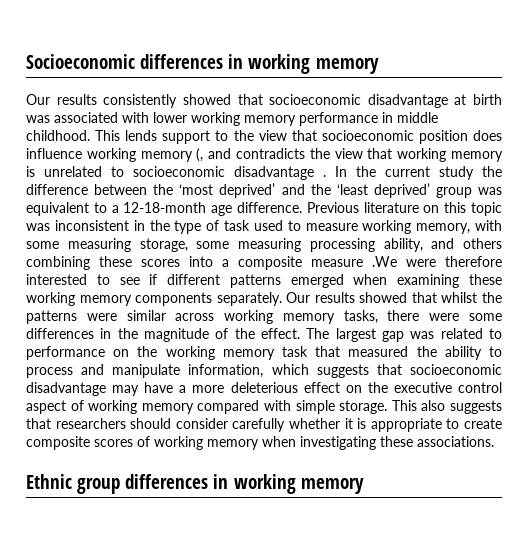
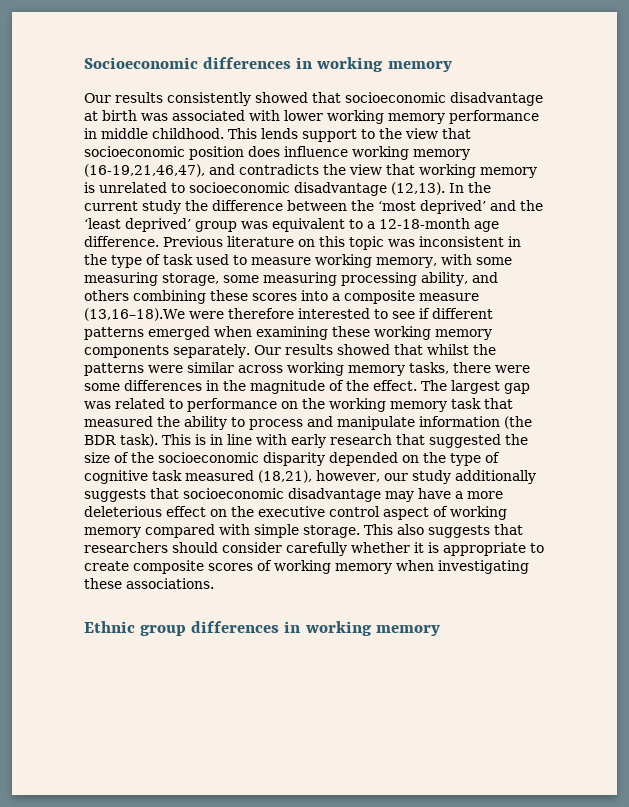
- This lends support to the view that socioeconomic position does influence working memory (, and contradicts the view that working memory is unrelated to socioeconomic disadvantage .
+ This lends support to the view that socioeconomic position does influence working memory (16-19,21,46,47), and contradicts the view that working memory is unrelated to socioeconomic disadvantage (12,13).
- Previous literature on this topic was inconsistent in the type of task used to measure working memory, with some measuring storage, some measuring processing ability, and others combining these scores into a composite measure .We were therefore interested to see if different patterns emerged when examining these working memory components separately.
+ Previous literature on this topic was inconsistent in the type of task used to measure working memory, with some measuring storage, some measuring processing ability, and others combining these scores into a composite measure (13,16–18).We were therefore interested to see if different patterns emerged when examining these working memory components separately.
- The largest gap was related to performance on the working memory task that measured the ability to process and manipulate information, which suggests that socioeconomic disadvantage may have a more deleterious effect on the executive control aspect of working memory compared with simple storage.
+ The largest gap was related to performance on the working memory task that measured the ability to process and manipulate information (the BDR task). This is in line with early research that suggested the size of the socioeconomic disparity depended on the type of cognitive task measured (18,21), however, our study additionally suggests that socioeconomic disadvantage may have a more deleterious effect on the executive control aspect of working memory compared with simple storage.

